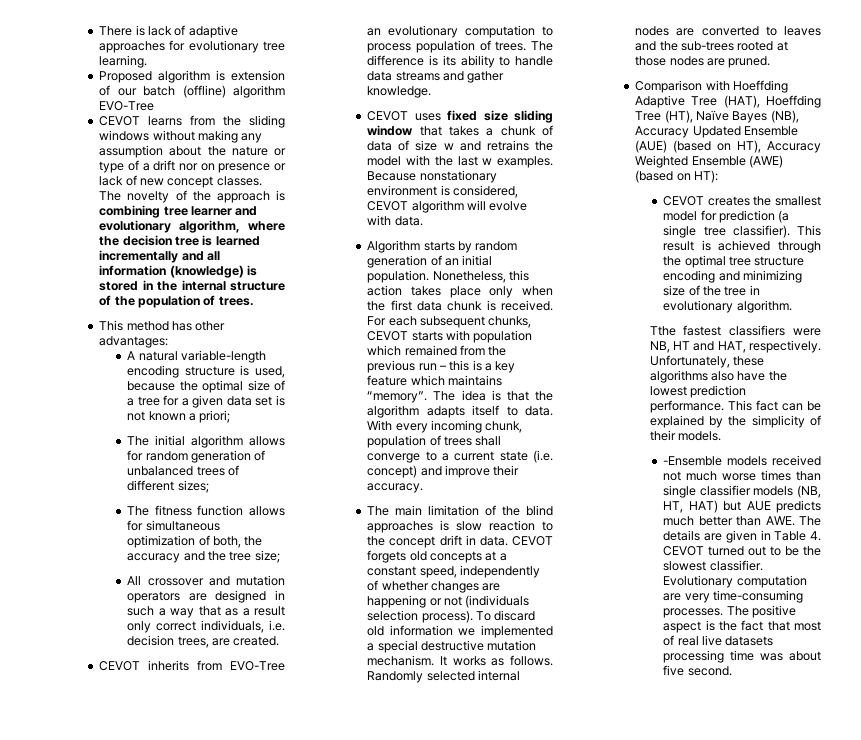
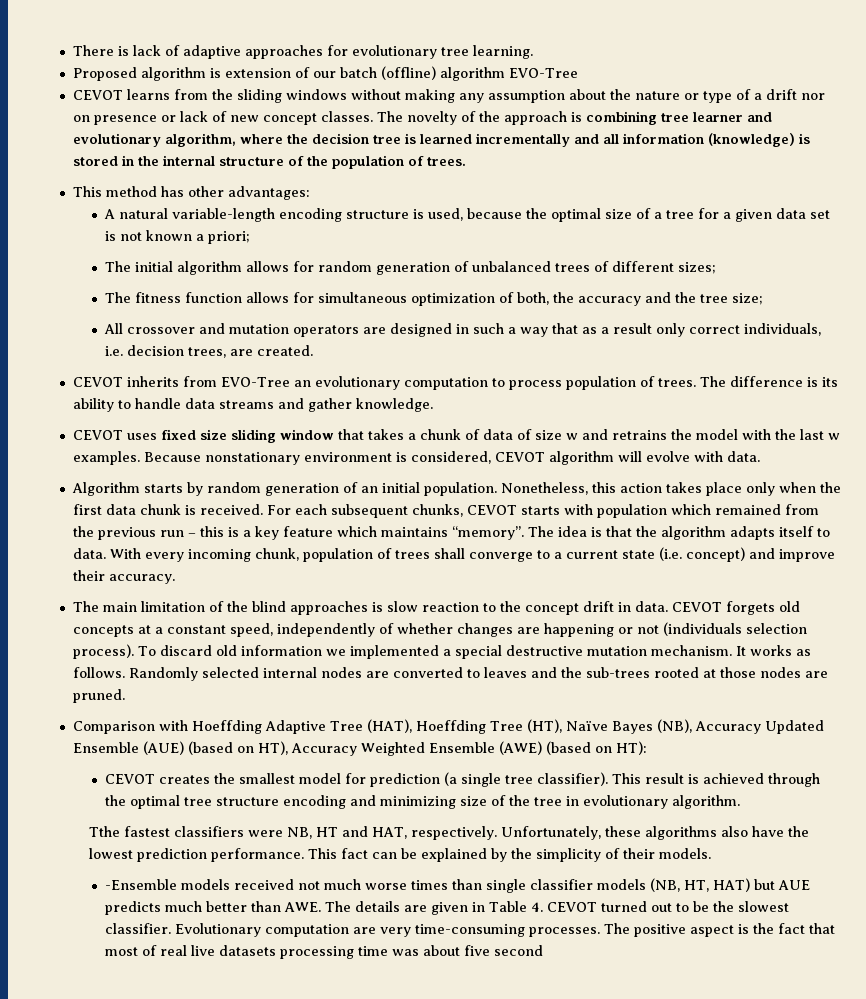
- The positive aspect is the fact that most of real live datasets processing time was about five second.
+ The positive aspect is the fact that most of real live datasets processing time was about five second

